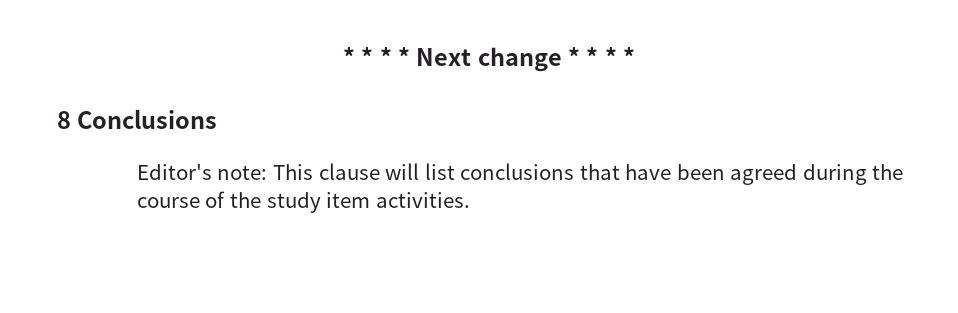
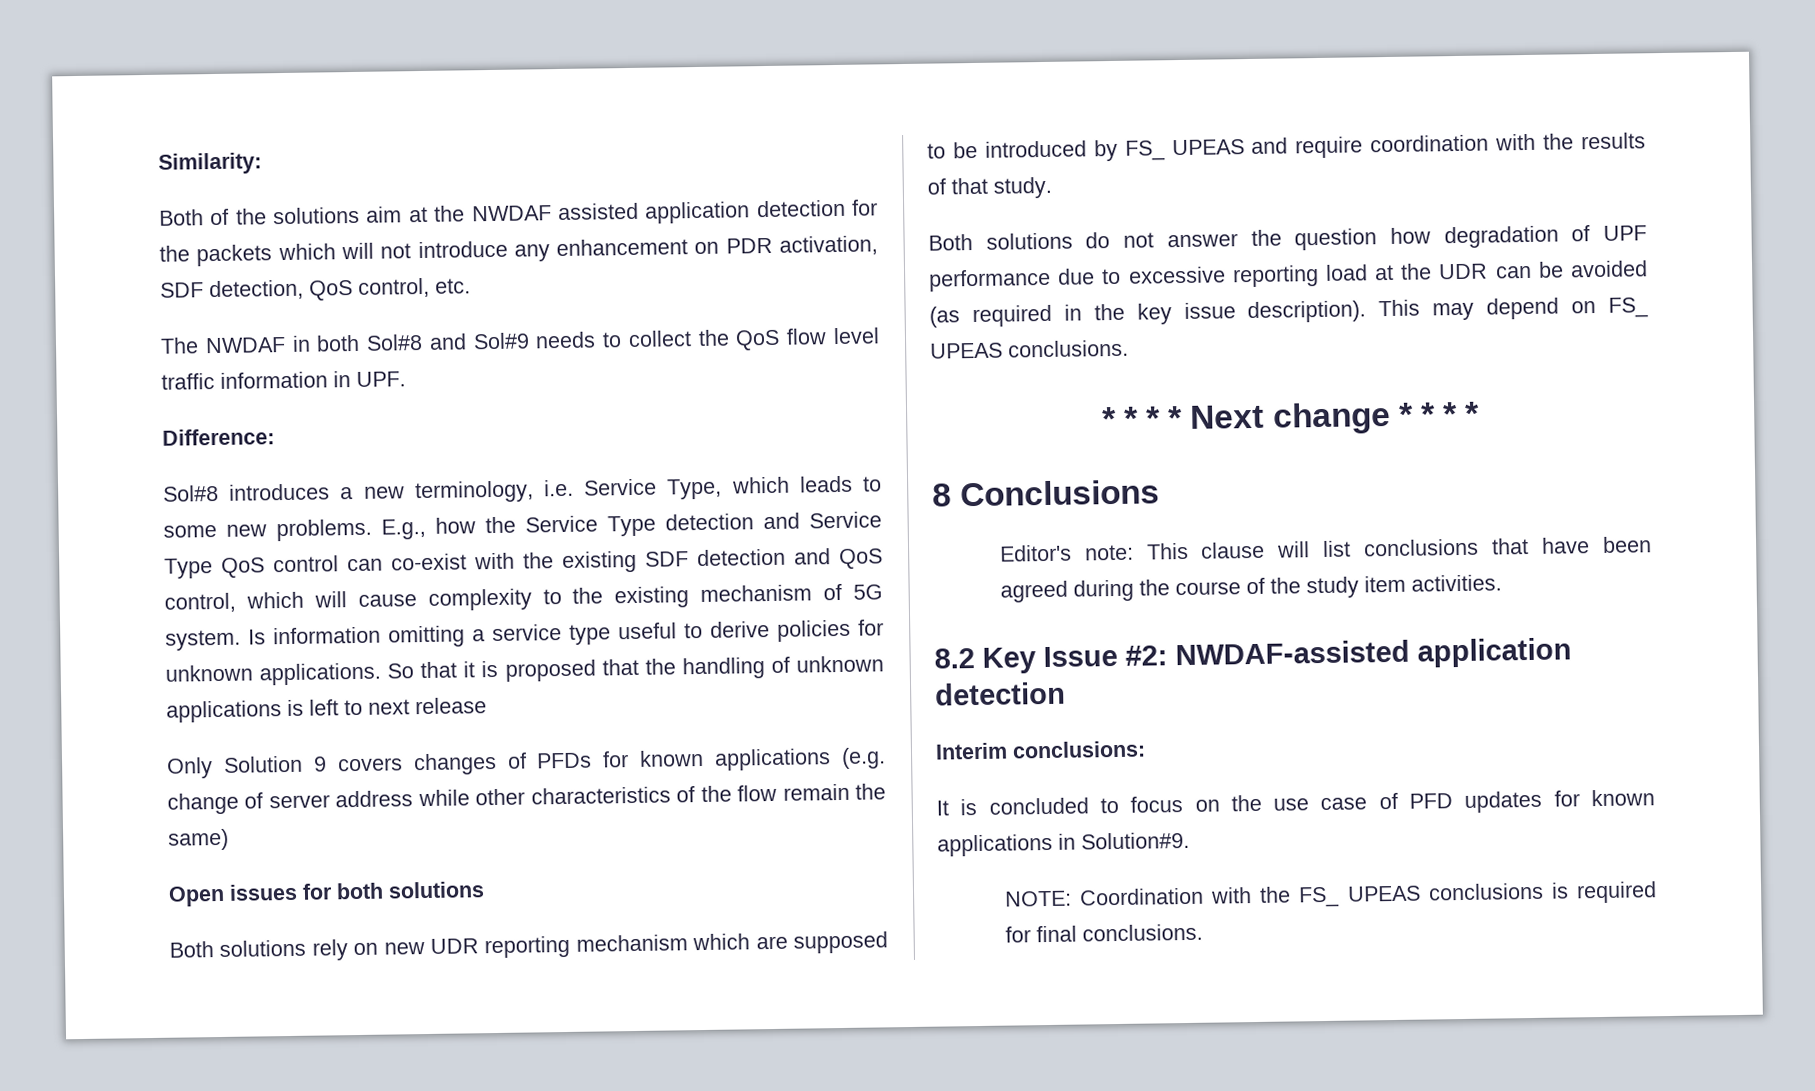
+ Similarity:
+ Both of the solutions aim at the NWDAF assisted application detection for the packets which will not introduce any enhancement on PDR activation, SDF detection, QoS control, etc.
+ The NWDAF in both Sol#8 and Sol#9 needs to collect the QoS flow level traffic information in UPF.
+ Difference:
+ Sol#8 introduces a new terminology, i.e. Service Type, which leads to some new problems. E.g., how the Service Type detection and Service Type QoS control can co-exist with the existing SDF detection and QoS control, which will cause complexity to the existing mechanism of 5G system. Is information omitting a service type useful to derive policies for unknown applications. So that it is proposed that the handling of unknown applications is left to next release
+ Only Solution 9 covers changes of PFDs for known applications (e.g. change of server address while other characteristics of the flow remain the same)
+ Open issues for both solutions
+ Both solutions rely on new UDR reporting mechanism which are supposed to be introduced by FS_ UPEAS and require coordination with the results of that study.
+ Both solutions do not answer the question how degradation of UPF performance due to excessive reporting load at the UDR can be avoided (as required in the key issue description). This may depend on FS_ UPEAS conclusions.
+ 8.2 Key Issue #2: NWDAF-assisted application detection
+ Interim conclusions:
+ It is concluded to focus on the use case of PFD updates for known applications in Solution#9.
+ NOTE: Coordination with the FS_ UPEAS conclusions is required for final conclusions.

